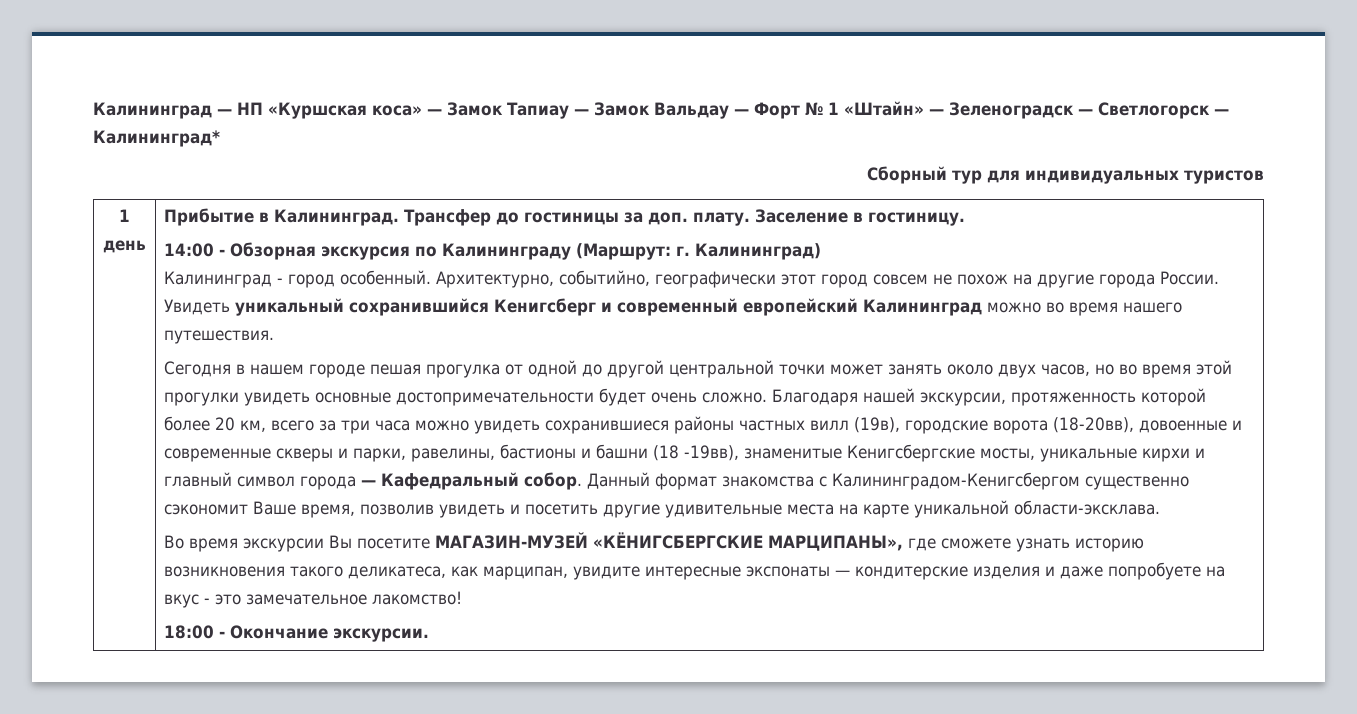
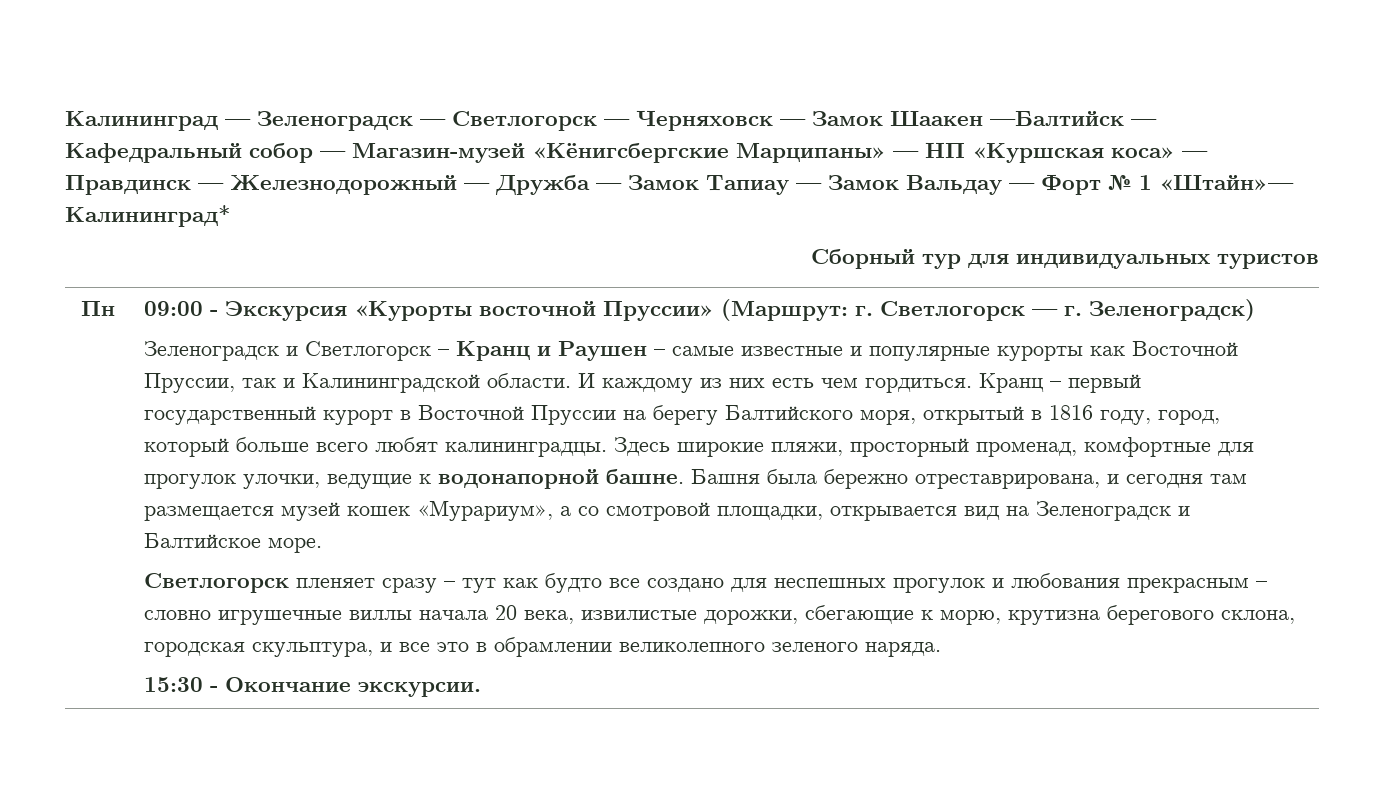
- Калининград — НП «Куршская коса» — Замок Тапиау — Замок Вальдау — Форт № 1 «Штайн» — Зеленоградск — Светлогорск — Калининград*
+ Калининград — Зеленоградск — Светлогорск — Черняховск — Замок Шаакен —Балтийск — Кафедральный собор — Магазин-музей «Кёнигсбергские Марципаны» — НП «Куршская коса» — Правдинск — Железнодорожный — Дружба — Замок Тапиау — Замок Вальдау — Форт № 1 «Штайн»— Калининград*
- 1 день | Прибытие в Калининград. Трансфер до гостиницы за доп. плату. Заселение в гостиницу.
- 14:00 - Обзорная экскурсия по Калининграду (Маршрут: г. Калининград)
- Калининград - город особенный. Архитектурно, событийно, географически этот город совсем не похож на другие города России. Увидеть уникальный сохранившийся Кенигсберг и современный европейский Калининград можно во время нашего путешествия.
- Сегодня в нашем городе пешая прогулка от одной до другой центральной точки может занять около двух часов, но во время этой прогулки увидеть основные достопримечательности будет очень сложно. Благодаря нашей экскурсии, протяженность которой более 20 км, всего за три часа можно увидеть сохранившиеся районы частных вилл (19в), городские ворота (18-20вв), довоенные и современные скверы и парки, равелины, бастионы и башни (18 -19вв), знаменитые Кенигсбергские мосты, уникальные кирхи и главный символ города — Кафедральный собор. Данный формат знакомства с Калининградом-Кенигсбергом существенно сэкономит Ваше время, позволив увидеть и посетить другие удивительные места на карте уникальной области-эксклава.
- Во время экскурсии Вы посетите МАГАЗИН-МУЗЕЙ «КЁНИГСБЕРГСКИЕ МАРЦИПАНЫ», где сможете узнать историю возникновения такого деликатеса, как марципан, увидите интересные экспонаты — кондитерские изделия и даже попробуете на вкус - это замечательное лакомство!
- 18:00 - Окончание экскурсии.
+ Пн | 09:00 - Экскурсия «Курорты восточной Пруссии» (Маршрут: г. Светлогорск — г. Зеленоградск)
+ Зеленоградск и Светлогорск – Кранц и Раушен – самые известные и популярные курорты как Восточной Пруссии, так и Калининградской области. И каждому из них есть чем гордиться. Кранц – первый государственный курорт в Восточной Пруссии на берегу Балтийского моря, открытый в 1816 году, город, который больше всего любят калининградцы. Здесь широкие пляжи, просторный променад, комфортные для прогулок улочки, ведущие к водонапорной башне. Башня была бережно отреставрирована, и сегодня там размещается музей кошек «Мурариум», а со смотровой площадки, открывается вид на Зеленоградск и Балтийское море.
+ Светлогорск пленяет сразу – тут как будто все создано для неспешных прогулок и любования прекрасным – словно игрушечные виллы начала 20 века, извилистые дорожки, сбегающие к морю, крутизна берегового склона, городская скульптура, и все это в обрамлении великолепного зеленого наряда.
+ 15:30 - Окончание экскурсии.

